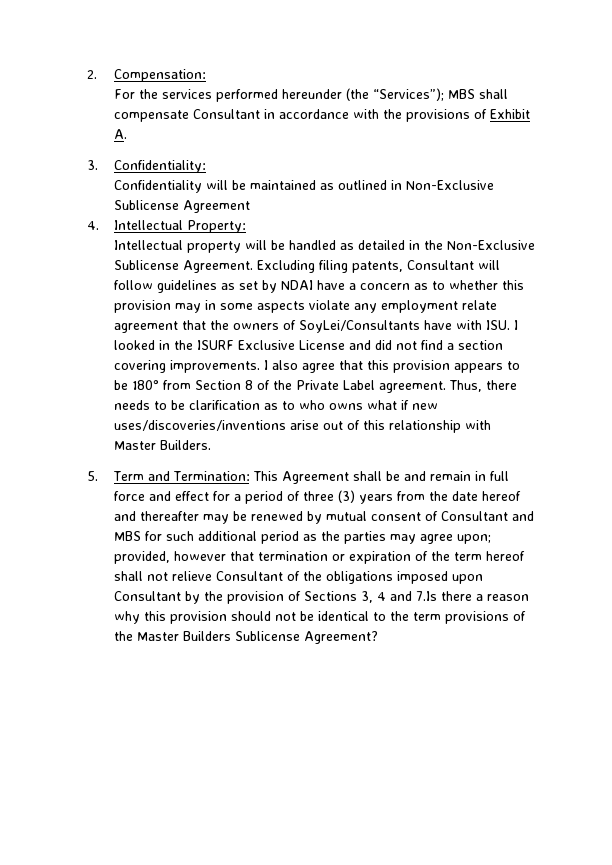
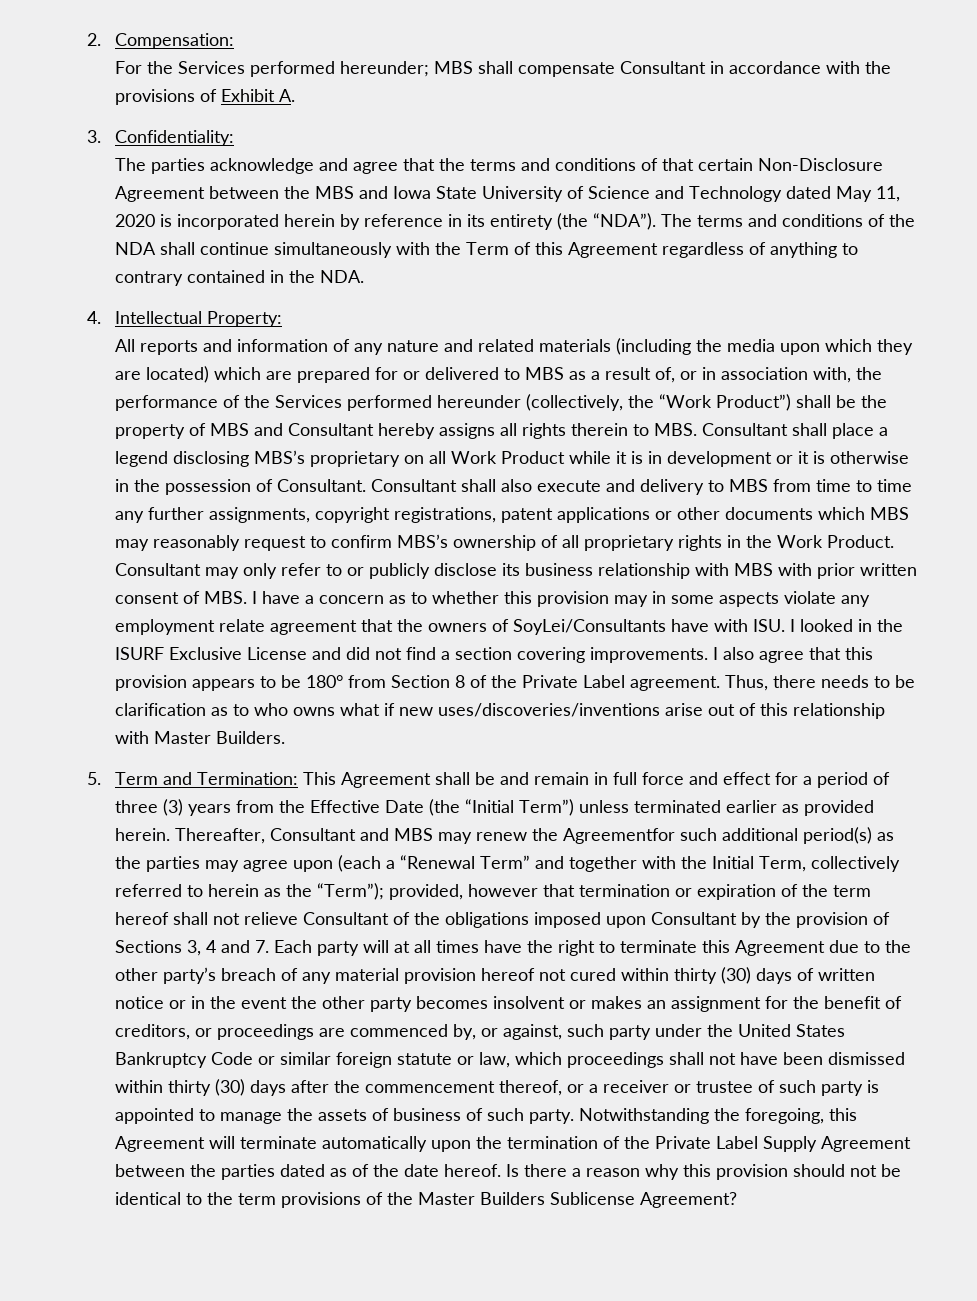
- For the services performed hereunder (the “Services”); MBS shall compensate Consultant in accordance with the provisions of Exhibit A.
+ For the Services performed hereunder; MBS shall compensate Consultant in accordance with the provisions of Exhibit A.
- Confidentiality will be maintained as outlined in Non-Exclusive Sublicense Agreement
+ The parties acknowledge and agree that the terms and conditions of that certain Non-Disclosure Agreement between the MBS and Iowa State University of Science and Technology dated May 11, 2020 is incorporated herein by reference in its entirety (the “NDA”). The terms and conditions of the NDA shall continue simultaneously with the Term of this Agreement regardless of anything to contrary contained in the NDA.
  4. Intellectual Property:
- Intellectual property will be handled as detailed in the Non-Exclusive Sublicense Agreement. Excluding filing patents, Consultant will follow guidelines as set by NDAI have a concern as to whether this provision may in some aspects violate any employment relate agreement that the owners of SoyLei/Consultants have with ISU. I looked in the ISURF Exclusive License and did not find a section covering improvements.
+ All reports and information of any nature and related materials (including the media upon which they are located) which are prepared for or delivered to MBS as a result of, or in association with, the performance of the Services performed hereunder (collectively, the “Work Product”) shall be the property of MBS and Consultant hereby assigns all rights therein to MBS. Consultant shall place a legend disclosing MBS’s proprietary on all Work Product while it is in development or it is otherwise in the possession of Consultant. Consultant shall also execute and delivery to MBS from time to time any further assignments, copyright registrations, patent applications or other documents which MBS may reasonably request to confirm MBS’s ownership of all proprietary rights in the Work Product. Consultant may only refer to or publicly disclose its business relationship with MBS with prior written consent of MBS. I have a concern as to whether this provision may in some aspects violate any employment relate agreement that the owners of SoyLei/Consultants have with ISU. I looked in the ISURF Exclusive License and did not find a section covering improvements.
- This Agreement shall be and remain in full force and effect for a period of three (3) years from the date hereof and thereafter may be renewed by mutual consent of Consultant and MBS for such additional period as the parties may agree upon;
+ This Agreement shall be and remain in full force and effect for a period of three (3) years from the Effective Date (the “Initial Term”) unless terminated earlier as provided herein. Thereafter, Consultant and MBS may renew the Agreementfor such additional period(s) as the parties may agree upon (each a “Renewal Term” and together with the Initial Term, collectively referred to herein as the “Term”);
- provided, however that termination or expiration of the term hereof shall not relieve Consultant of the obligations imposed upon Consultant by the provision of Sections 3, 4 and 7.Is there a reason why this provision should not be identical to the term provisions of the Master Builders Sublicense Agreement?
+ provided, however that termination or expiration of the term hereof shall not relieve Consultant of the obligations imposed upon Consultant by the provision of Sections 3, 4 and 7. Each party will at all times have the right to terminate this Agreement due to the other party’s breach of any material provision hereof not cured within thirty (30) days of written notice or in the event the other party becomes insolvent or makes an assignment for the benefit of creditors, or proceedings are commenced by, or against, such party under the United States Bankruptcy Code or similar foreign statute or law, which proceedings shall not have been dismissed within thirty (30) days after the commencement thereof, or a receiver or trustee of such party is appointed to manage the assets of business of such party. Notwithstanding the foregoing, this Agreement will terminate automatically upon the termination of the Private Label Supply Agreement between the parties dated as of the date hereof. Is there a reason why this provision should not be identical to the term provisions of the Master Builders Sublicense Agreement?

